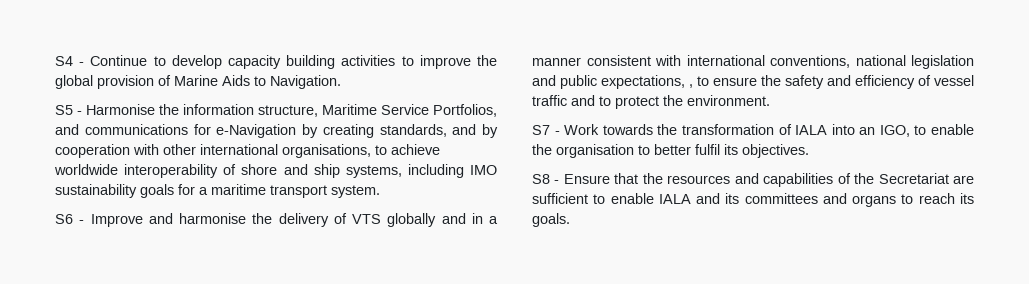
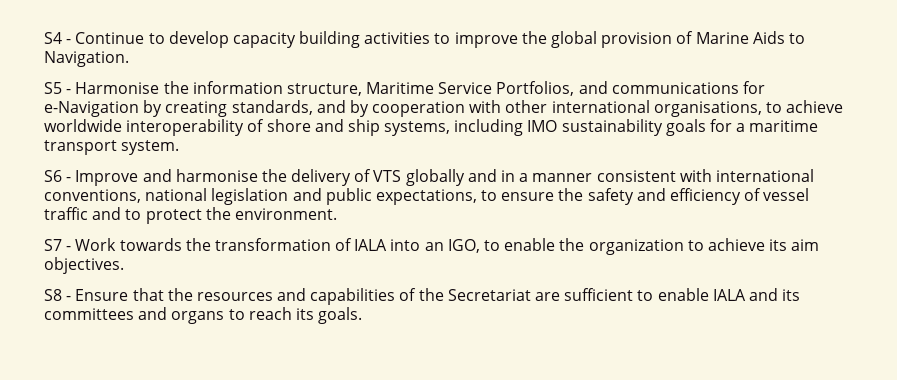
- S6 - Improve and harmonise the delivery of VTS globally and in a manner consistent with international conventions, national legislation and public expectations, , to ensure the safety and efficiency of vessel traffic and to protect the environment.
+ S6 - Improve and harmonise the delivery of VTS globally and in a manner consistent with international conventions, national legislation and public expectations, to ensure the safety and efficiency of vessel traffic and to protect the environment.
- S7 - Work towards the transformation of IALA into an IGO, to enable the organisation to better fulfil its objectives.
+ S7 - Work towards the transformation of IALA into an IGO, to enable the organization to achieve its aim objectives.

